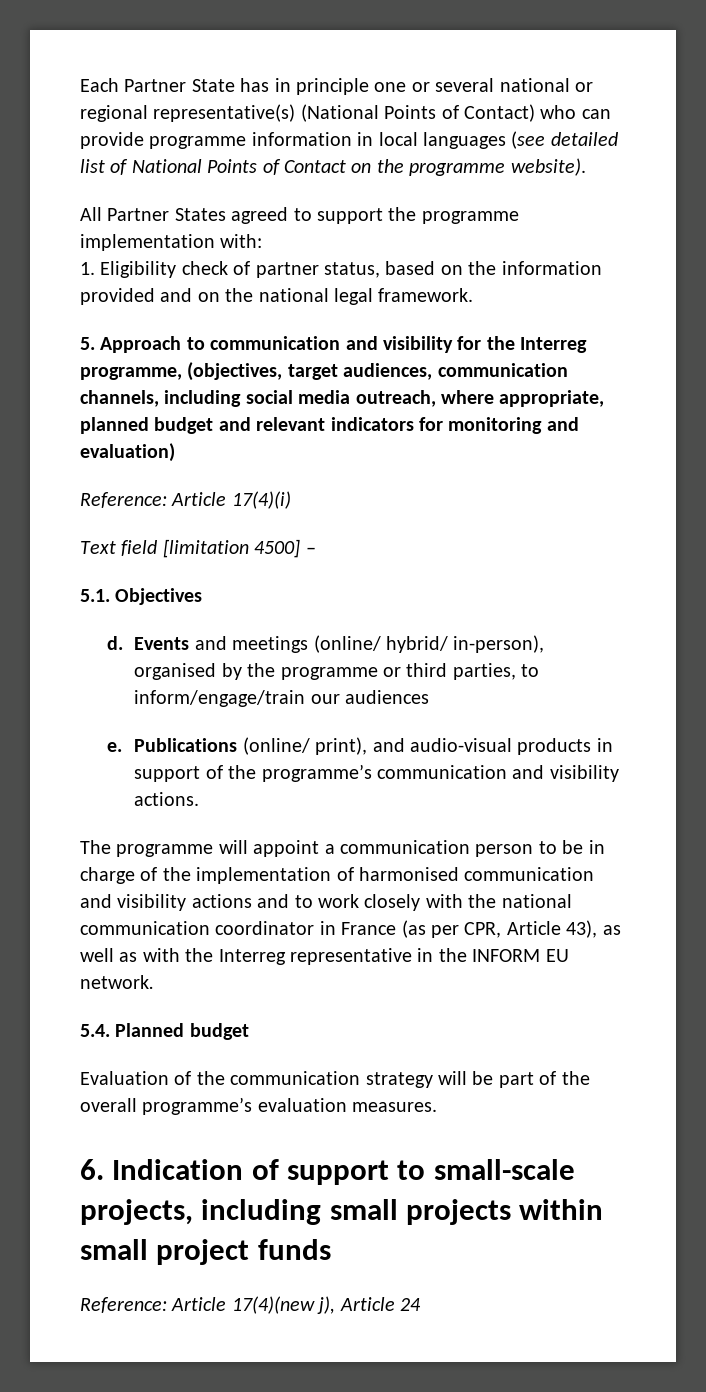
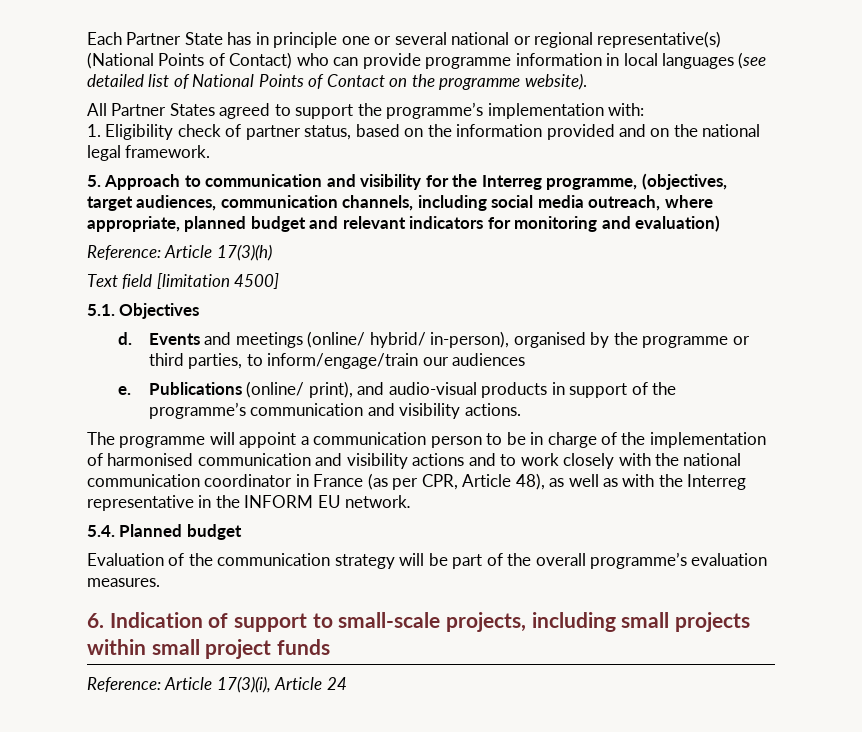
- All Partner States agreed to support the programme implementation with:
+ All Partner States agreed to support the programme’s implementation with:
- Reference: Article 17(4)(i)
+ Reference: Article 17(3)(h)
- Text field [limitation 4500] –
+ Text field [limitation 4500]
- The programme will appoint a communication person to be in charge of the implementation of harmonised communication and visibility actions and to work closely with the national communication coordinator in France (as per CPR, Article 43), as well as with the Interreg representative in the INFORM EU network.
+ The programme will appoint a communication person to be in charge of the implementation of harmonised communication and visibility actions and to work closely with the national communication coordinator in France (as per CPR, Article 48), as well as with the Interreg representative in the INFORM EU network.
- Reference: Article 17(4)(new j), Article 24
+ Reference: Article 17(3)(i), Article 24

